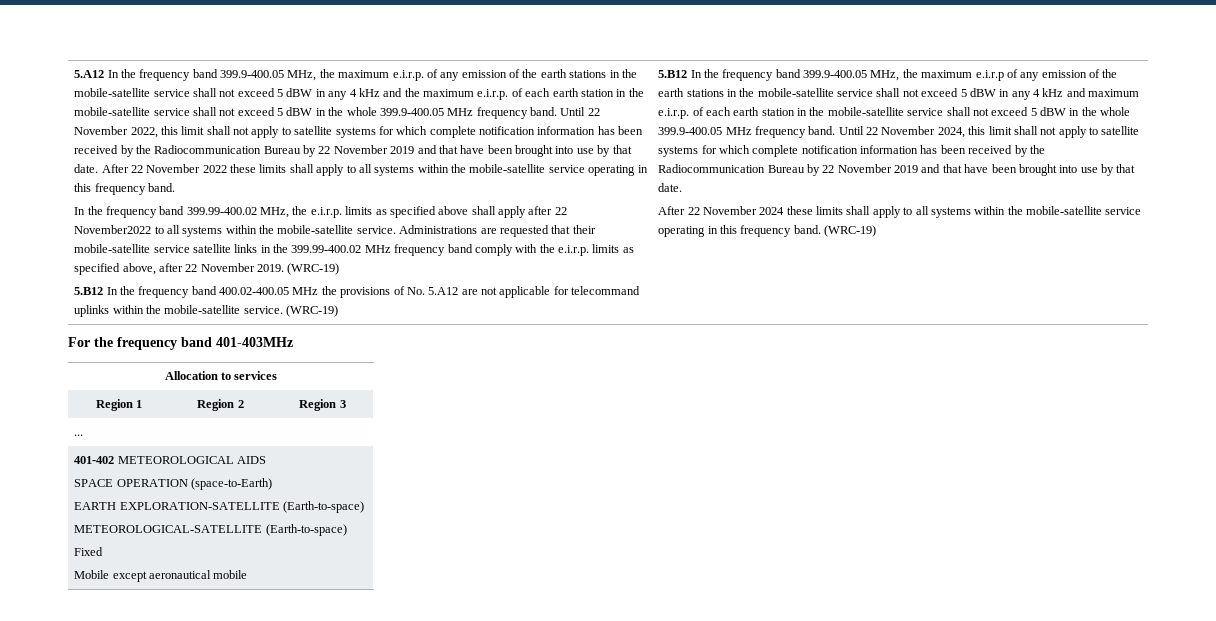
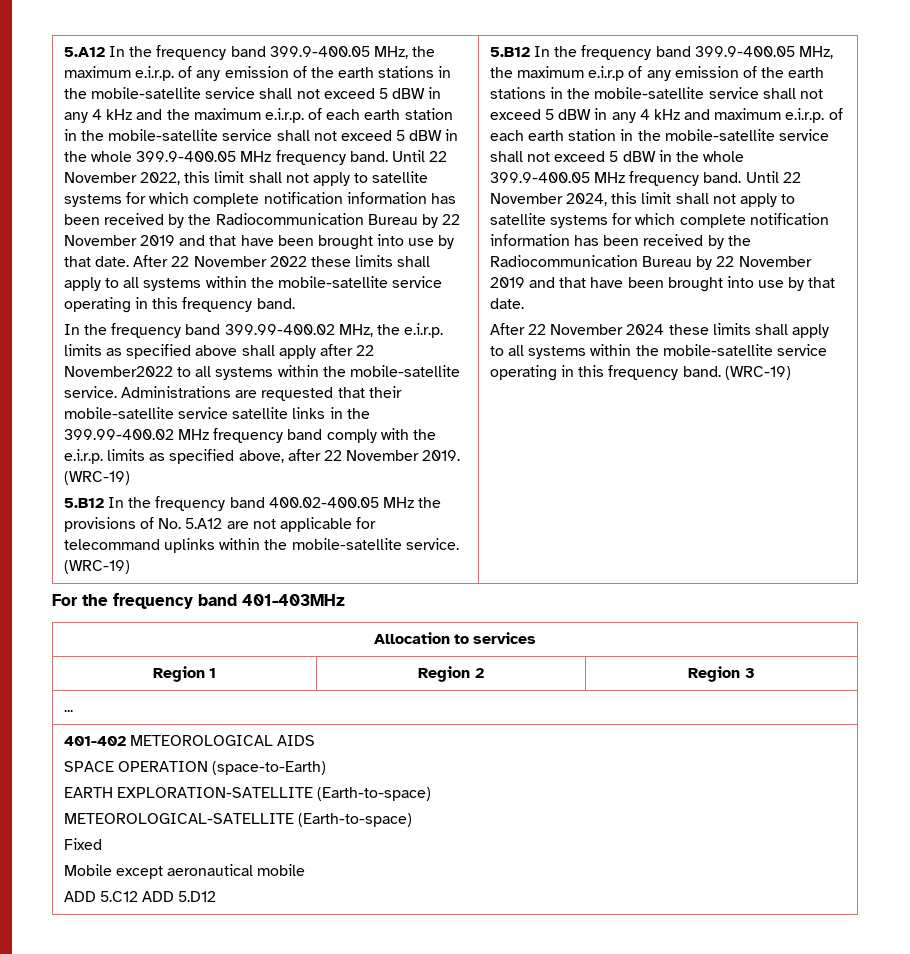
  401-402 METEOROLOGICAL AIDS
  SPACE OPERATION (space-to-Earth)
  EARTH EXPLORATION-SATELLITE (Earth-to-space)
  METEOROLOGICAL-SATELLITE (Earth-to-space)
  Fixed
  Mobile except aeronautical mobile
+ ADD 5.C12 ADD 5.D12

